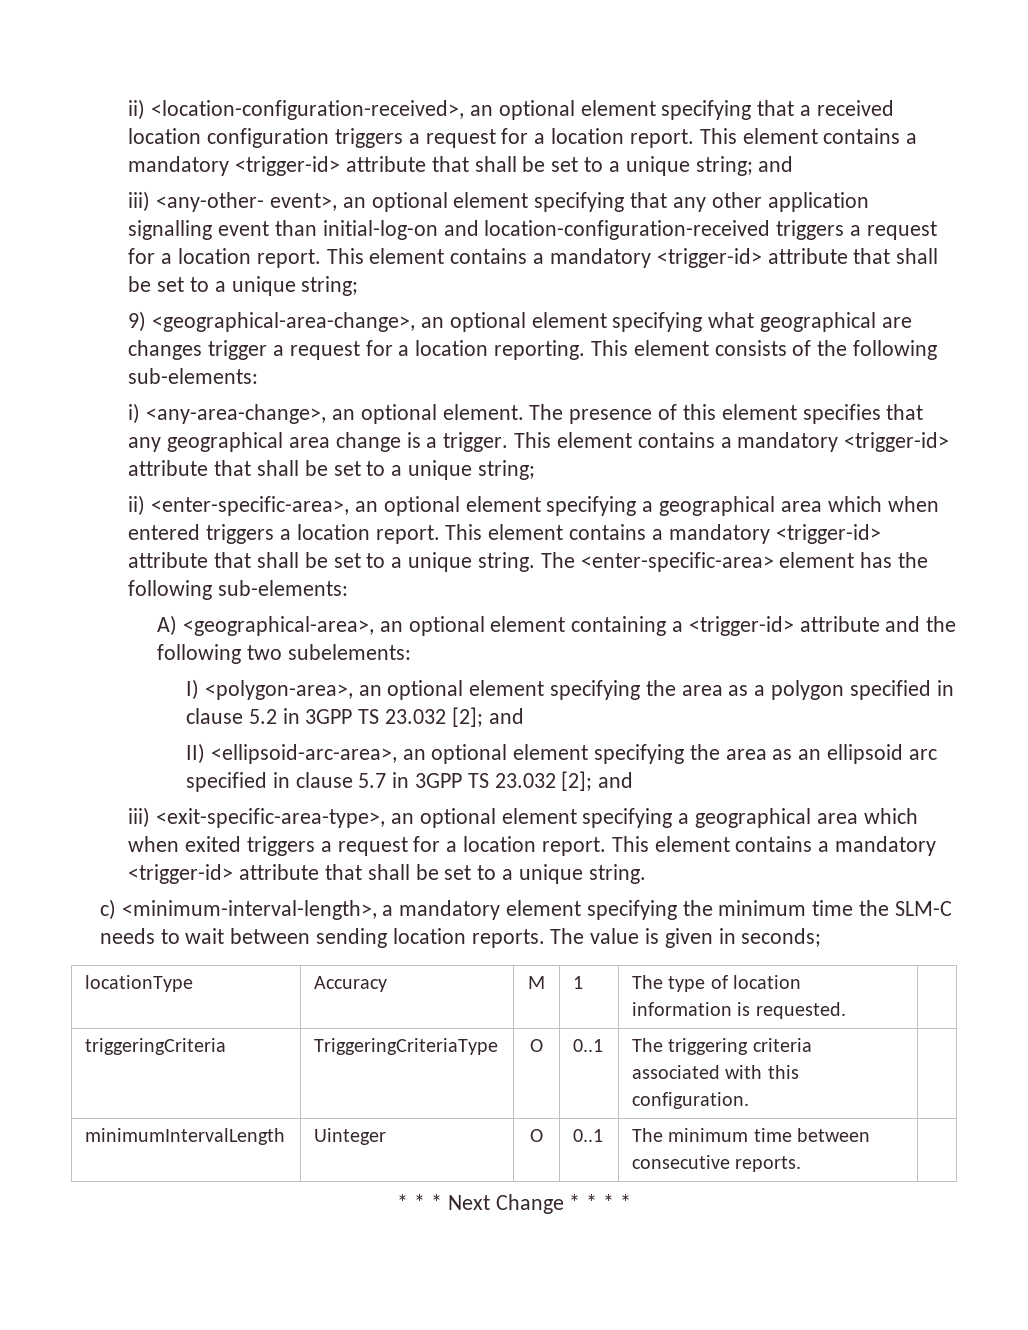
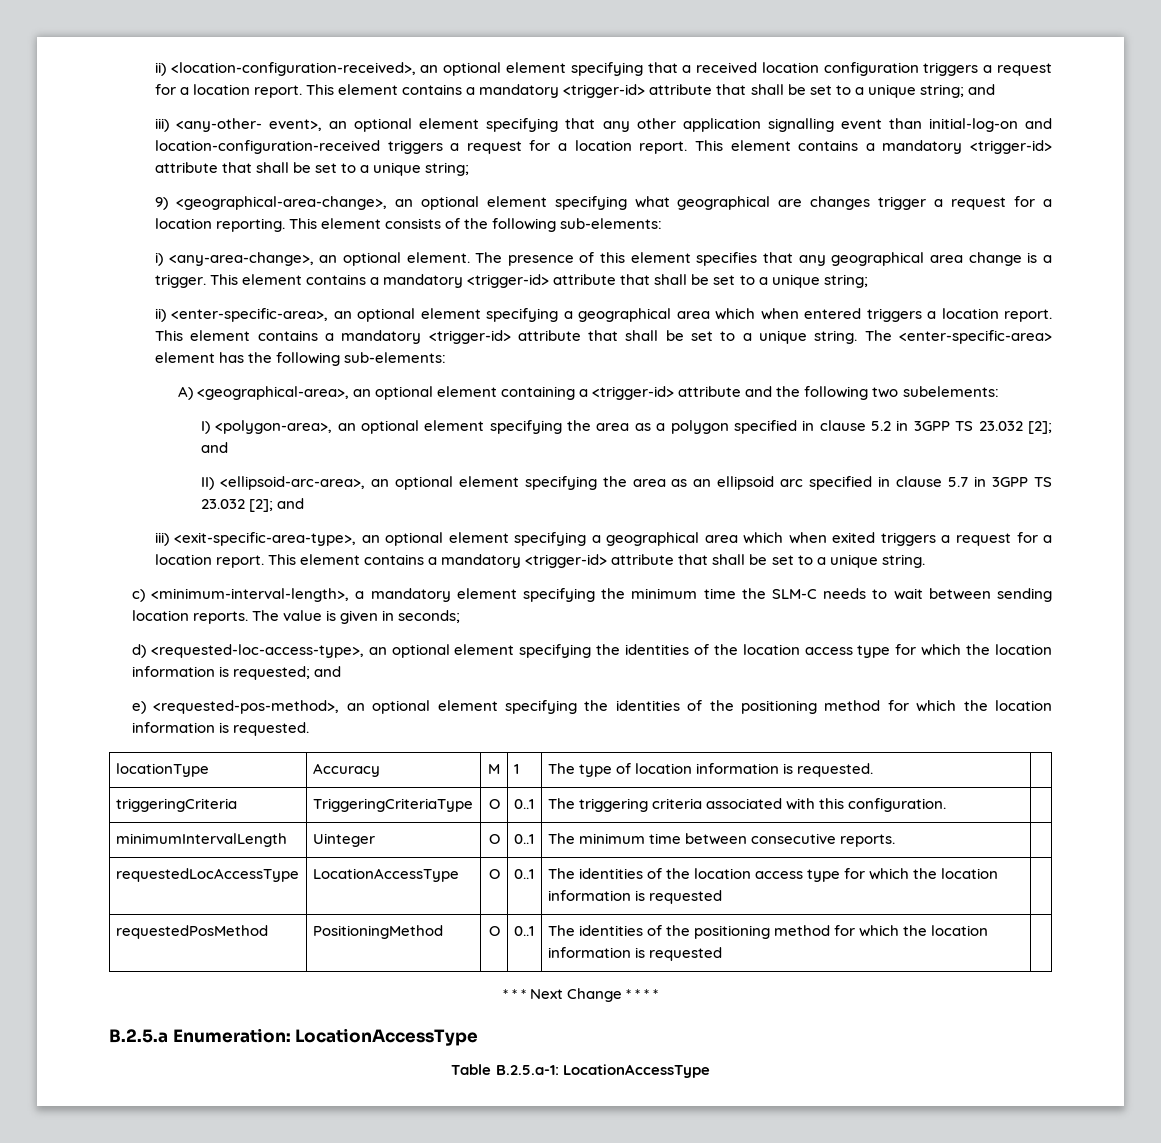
+ d) <requested-loc-access-type>, an optional element specifying the identities of the location access type for which the location information is requested; and
+ e) <requested-pos-method>, an optional element specifying the identities of the positioning method for which the location information is requested.
+ requestedLocAccessType | LocationAccessType | O | 0..1 | The identities of the location access type for which the location information is requested |
+ requestedPosMethod | PositioningMethod | O | 0..1 | The identities of the positioning method for which the location information is requested |
+ B.2.5.a Enumeration: LocationAccessType
+ Table B.2.5.a-1: LocationAccessType

